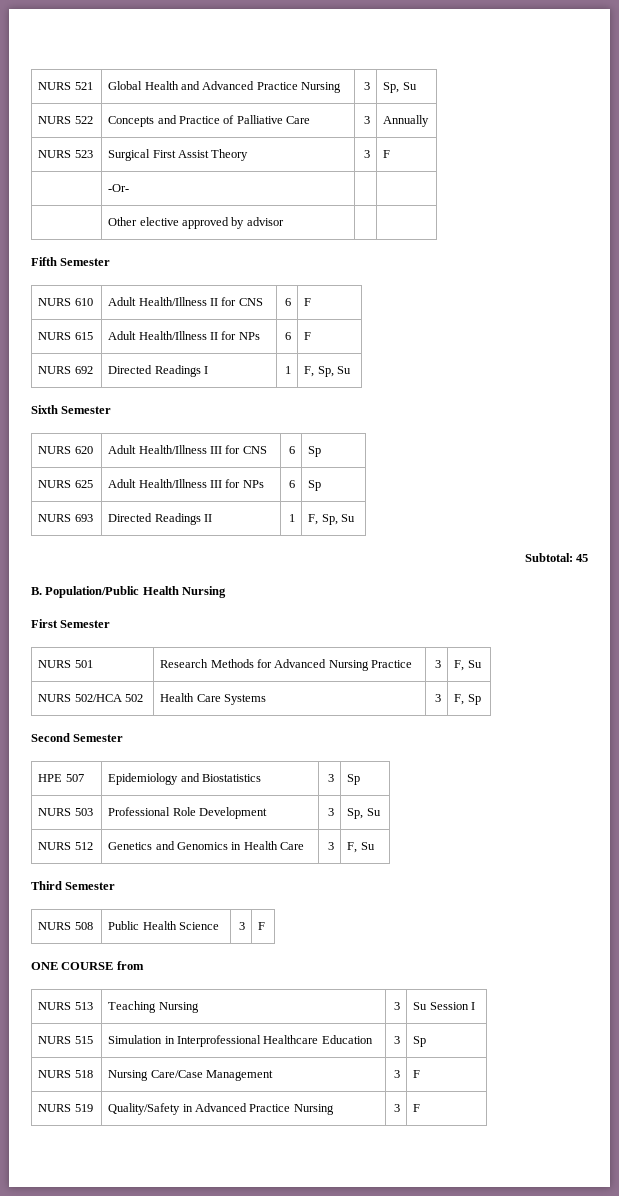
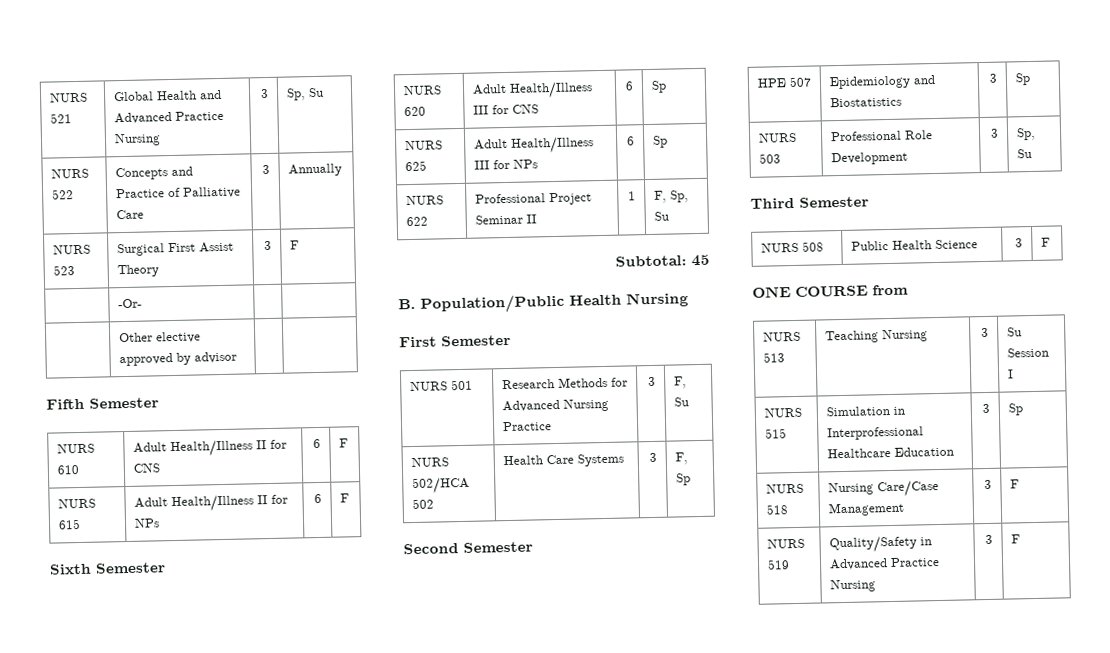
- NURS 692 | Directed Readings I | 1 | F, Sp, Su
- NURS 693 | Directed Readings II | 1 | F, Sp, Su
+ NURS 622 | Professional Project Seminar II | 1 | F, Sp, Su
- NURS 512 | Genetics and Genomics in Health Care | 3 | F, Su

